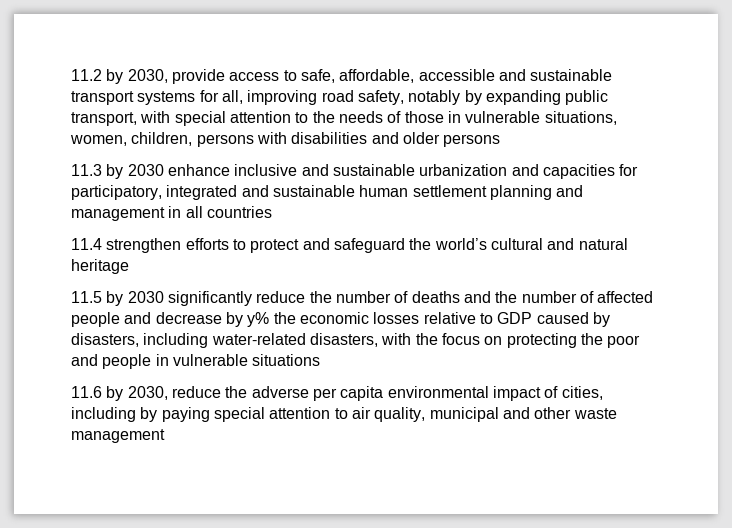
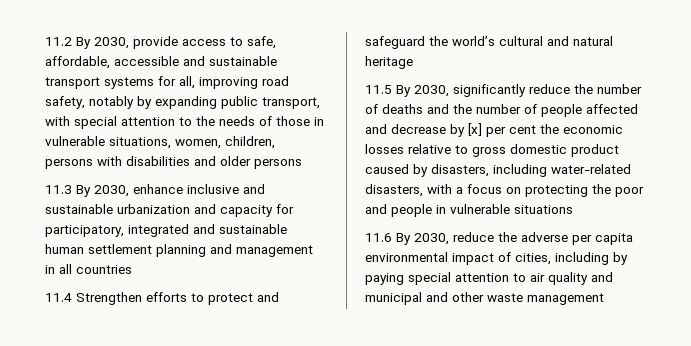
- 11.2 by 2030, provide access to safe, affordable, accessible and sustainable transport systems for all, improving road safety, notably by expanding public transport, with special attention to the needs of those in vulnerable situations, women, children, persons with disabilities and older persons
+ 11.2 By 2030, provide access to safe, affordable, accessible and sustainable transport systems for all, improving road safety, notably by expanding public transport, with special attention to the needs of those in vulnerable situations, women, children, persons with disabilities and older persons
- 11.3 by 2030 enhance inclusive and sustainable urbanization and capacities for participatory, integrated and sustainable human settlement planning and management in all countries
+ 11.3 By 2030, enhance inclusive and sustainable urbanization and capacity for participatory, integrated and sustainable human settlement planning and management in all countries
- 11.4 strengthen efforts to protect and safeguard the world’s cultural and natural heritage
+ 11.4 Strengthen efforts to protect and safeguard the world’s cultural and natural heritage
- 11.5 by 2030 significantly reduce the number of deaths and the number of affected people and decrease by y% the economic losses relative to GDP caused by disasters, including water-related disasters, with the focus on protecting the poor and people in vulnerable situations
+ 11.5 By 2030, significantly reduce the number of deaths and the number of people affected and decrease by [x] per cent the economic losses relative to gross domestic product caused by disasters, including water-related disasters, with a focus on protecting the poor and people in vulnerable situations
- 11.6 by 2030, reduce the adverse per capita environmental impact of cities, including by paying special attention to air quality, municipal and other waste management
+ 11.6 By 2030, reduce the adverse per capita environmental impact of cities, including by paying special attention to air quality and municipal and other waste management

